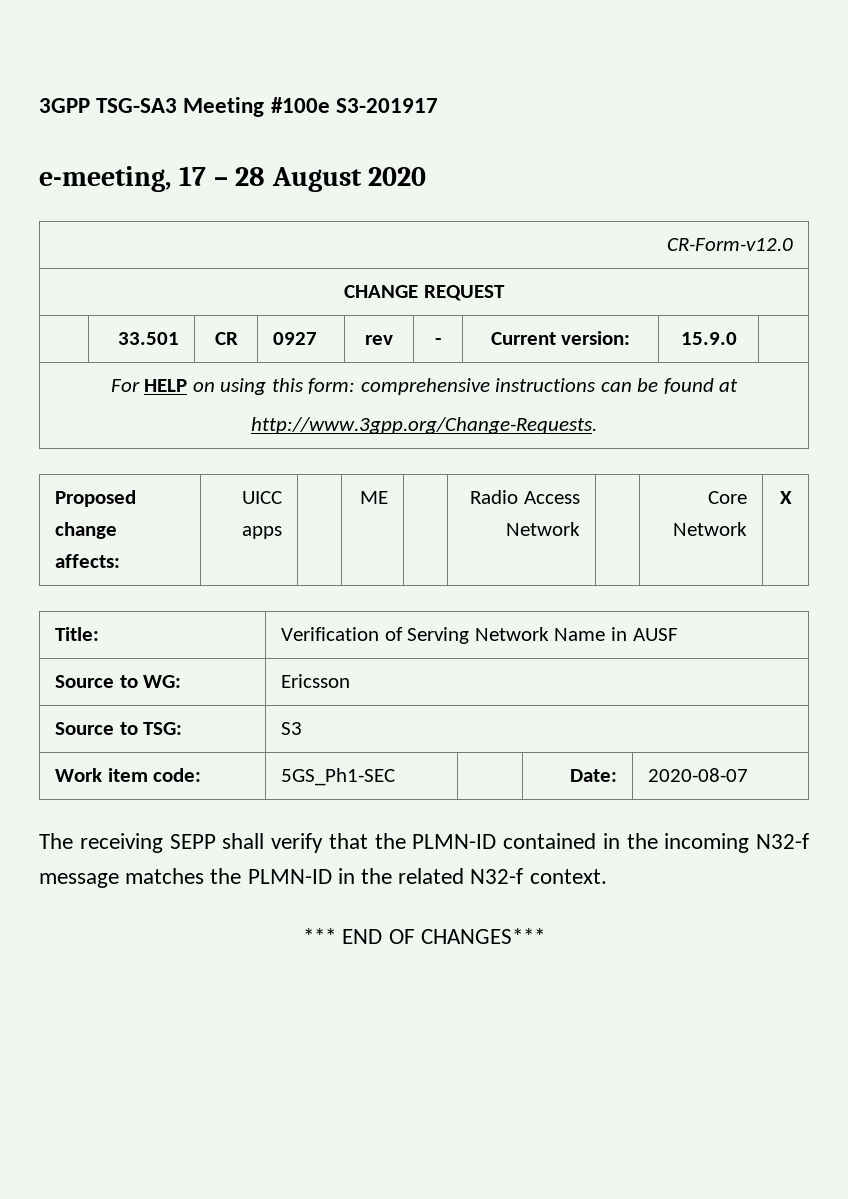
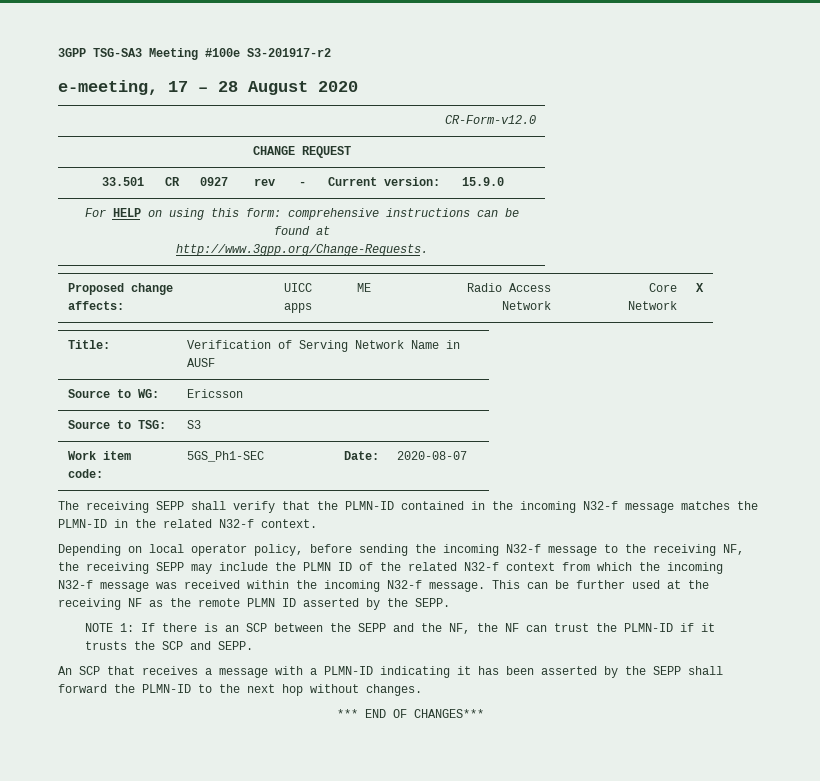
- 3GPP TSG-SA3 Meeting #100e S3-201917
+ 3GPP TSG-SA3 Meeting #100e S3-201917-r2
+ Depending on local operator policy, before sending the incoming N32-f message to the receiving NF, the receiving SEPP may include the PLMN ID of the related N32-f context from which the incoming N32-f message was received within the incoming N32-f message. This can be further used at the receiving NF as the remote PLMN ID asserted by the SEPP.
+ NOTE 1: If there is an SCP between the SEPP and the NF, the NF can trust the PLMN-ID if it trusts the SCP and SEPP.
+ An SCP that receives a message with a PLMN-ID indicating it has been asserted by the SEPP shall forward the PLMN-ID to the next hop without changes.

